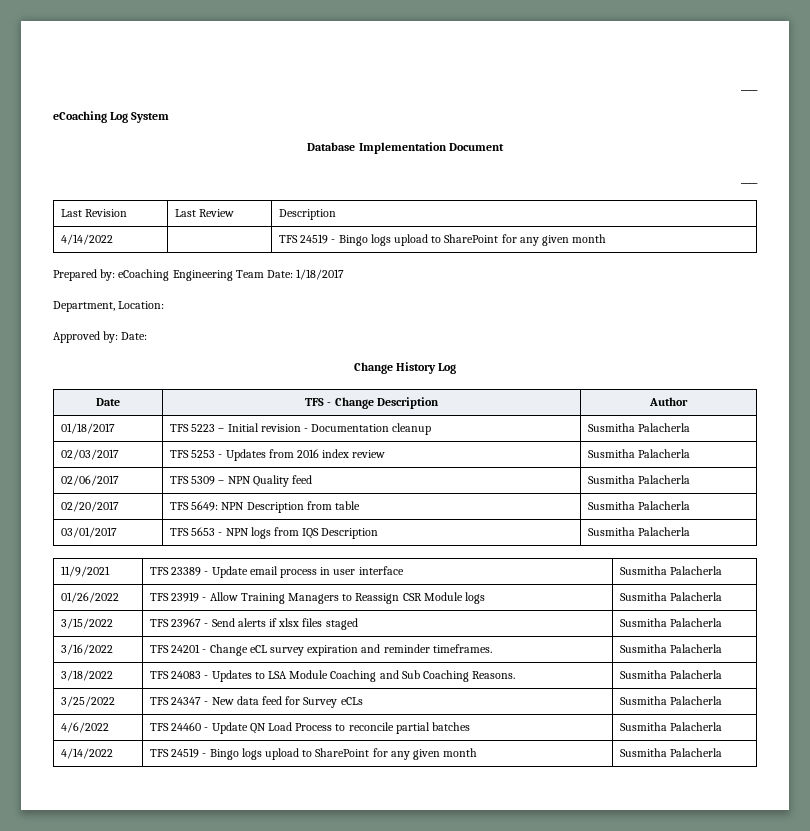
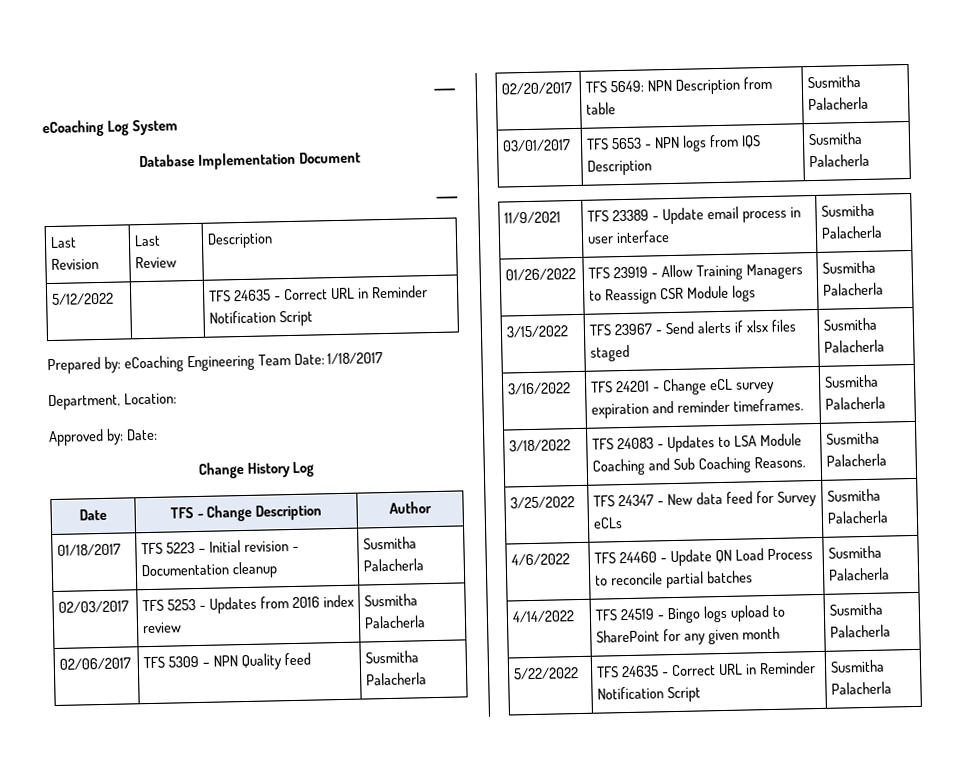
- 4/14/2022 | | TFS 24519 - Bingo logs upload to SharePoint for any given month
+ 5/12/2022 | | TFS 24635 - Correct URL in Reminder Notification Script
+ 5/22/2022 | TFS 24635 - Correct URL in Reminder Notification Script | Susmitha Palacherla

